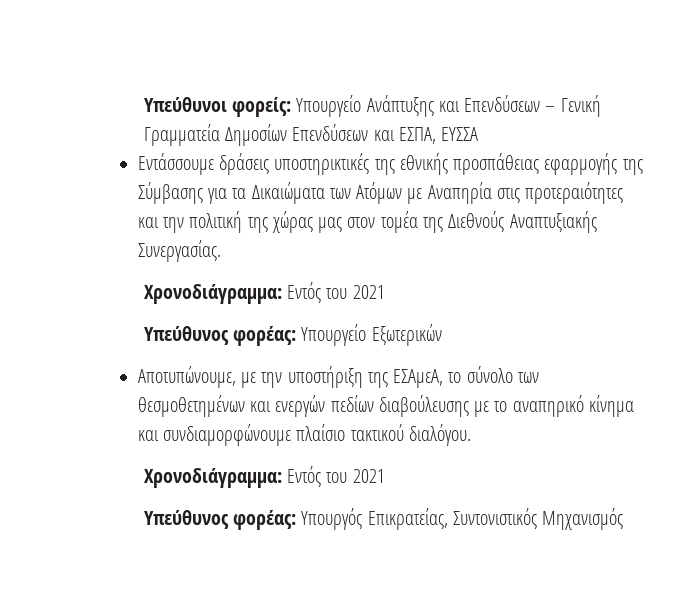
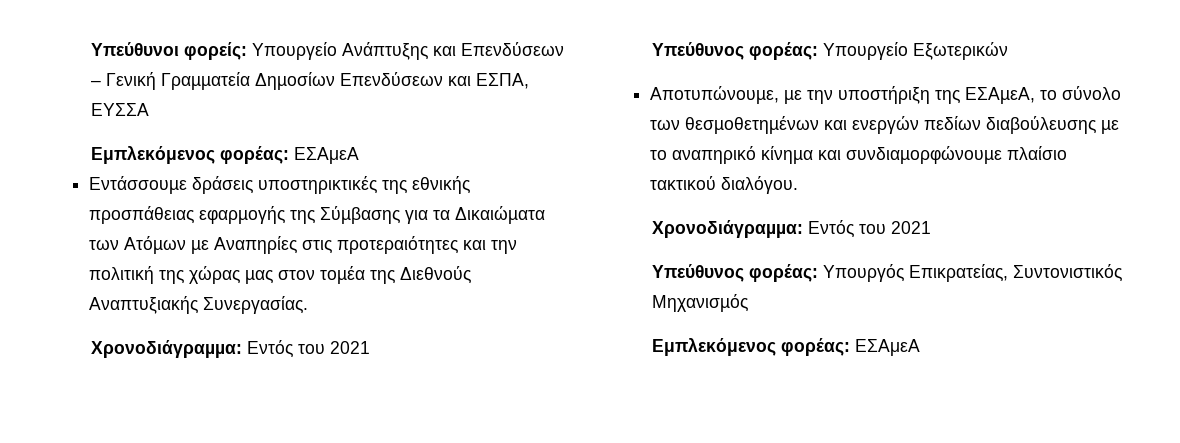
  Υπεύθυνοι φορείς: Υπουργείο Ανάπτυξης και Επενδύσεων – Γενική Γραµµατεία Δηµοσίων Επενδύσεων και ΕΣΠΑ, ΕΥΣΣΑ
+ Εμπλεκόμενος φορέας: ΕΣΑμεΑ
- Εντάσσουµε δράσεις υποστηρικτικές της εθνικής προσπάθειας εφαρµογής της Σύµβασης για τα Δικαιώµατα των Ατόµων µε Αναπηρία στις προτεραιότητες και την πολιτική της χώρας µας στον τοµέα της Διεθνούς Αναπτυξιακής Συνεργασίας.
+ Εντάσσουµε δράσεις υποστηρικτικές της εθνικής προσπάθειας εφαρµογής της Σύµβασης για τα Δικαιώµατα των Ατόµων µε Αναπηρίες στις προτεραιότητες και την πολιτική της χώρας µας στον τοµέα της Διεθνούς Αναπτυξιακής Συνεργασίας.
  Υπεύθυνος φορέας: Υπουργός Επικρατείας, Συντονιστικός Μηχανισµός
+ Εμπλεκόμενος φορέας: ΕΣΑμεΑ

